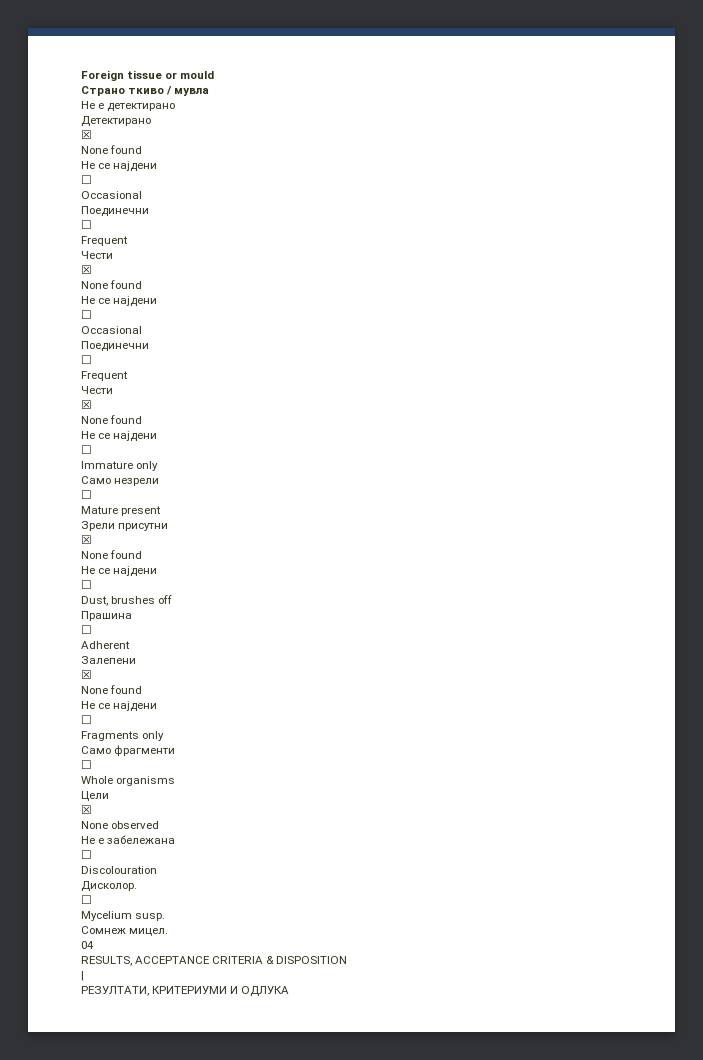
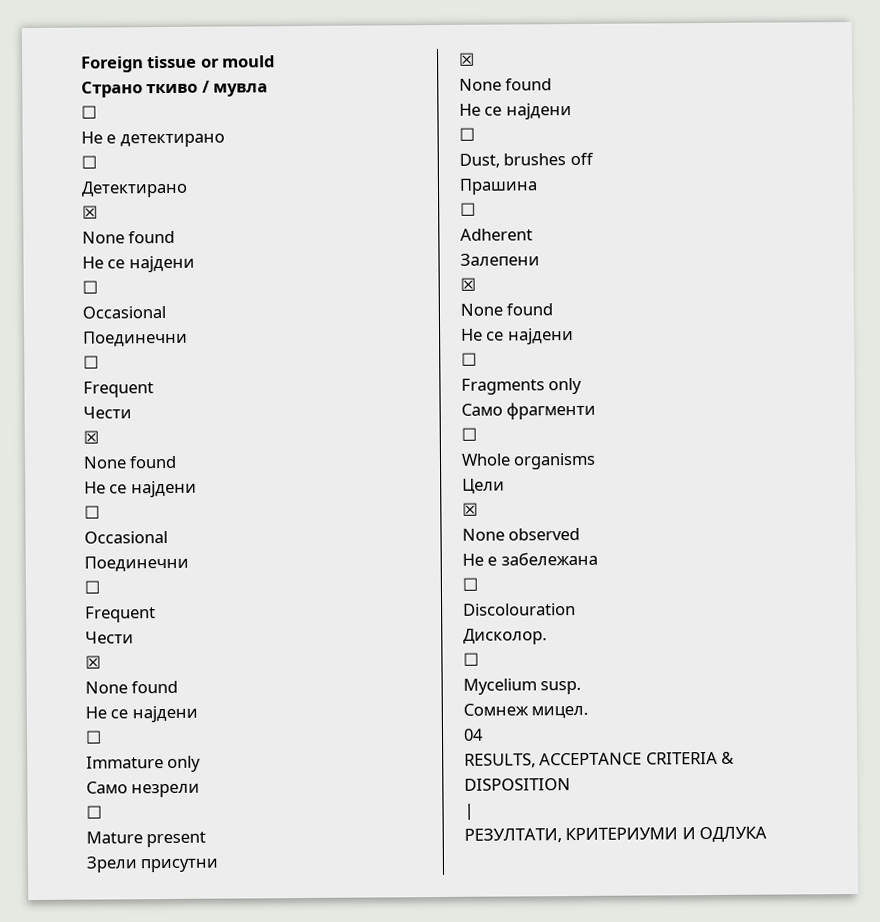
  Страно ткиво / мувла
+ ☐
  Не е детектирано
+ ☐

